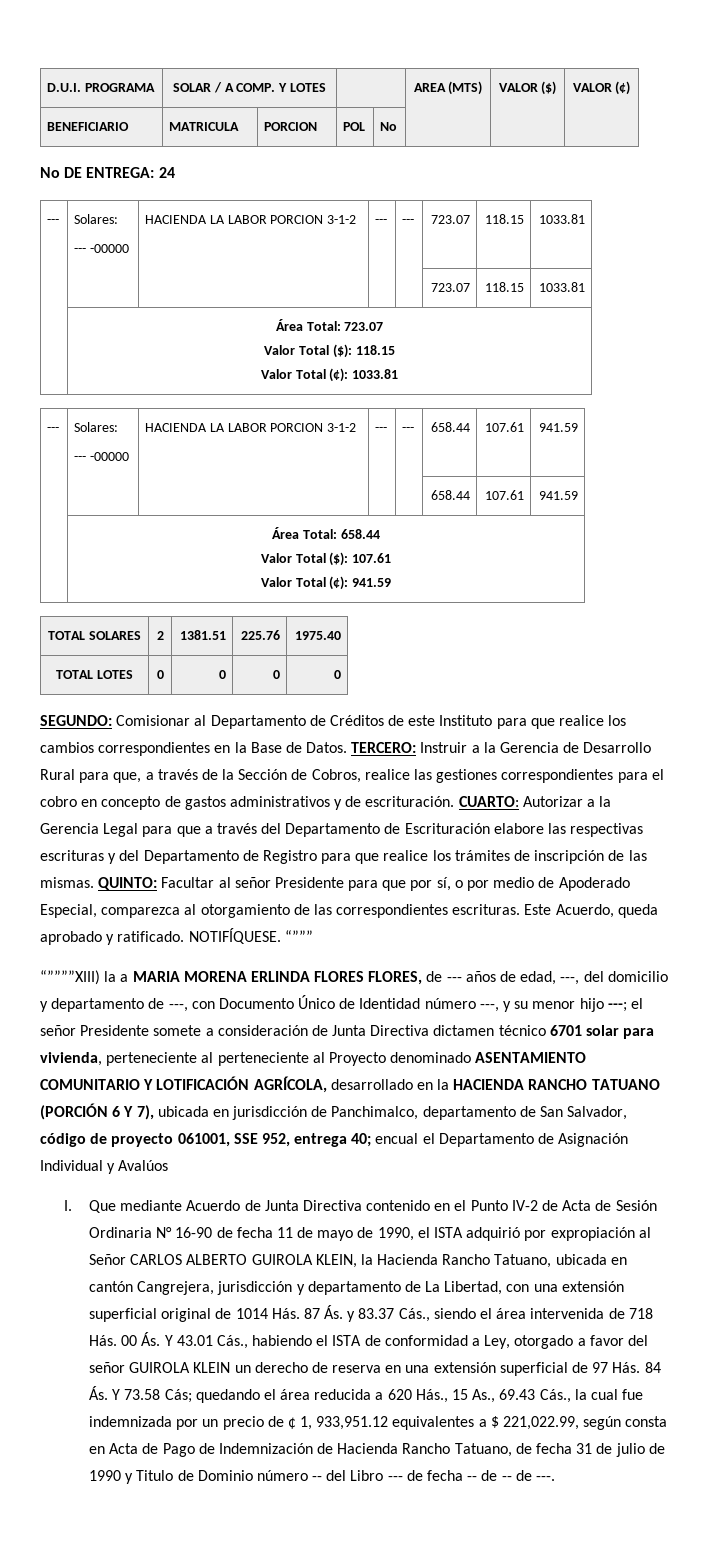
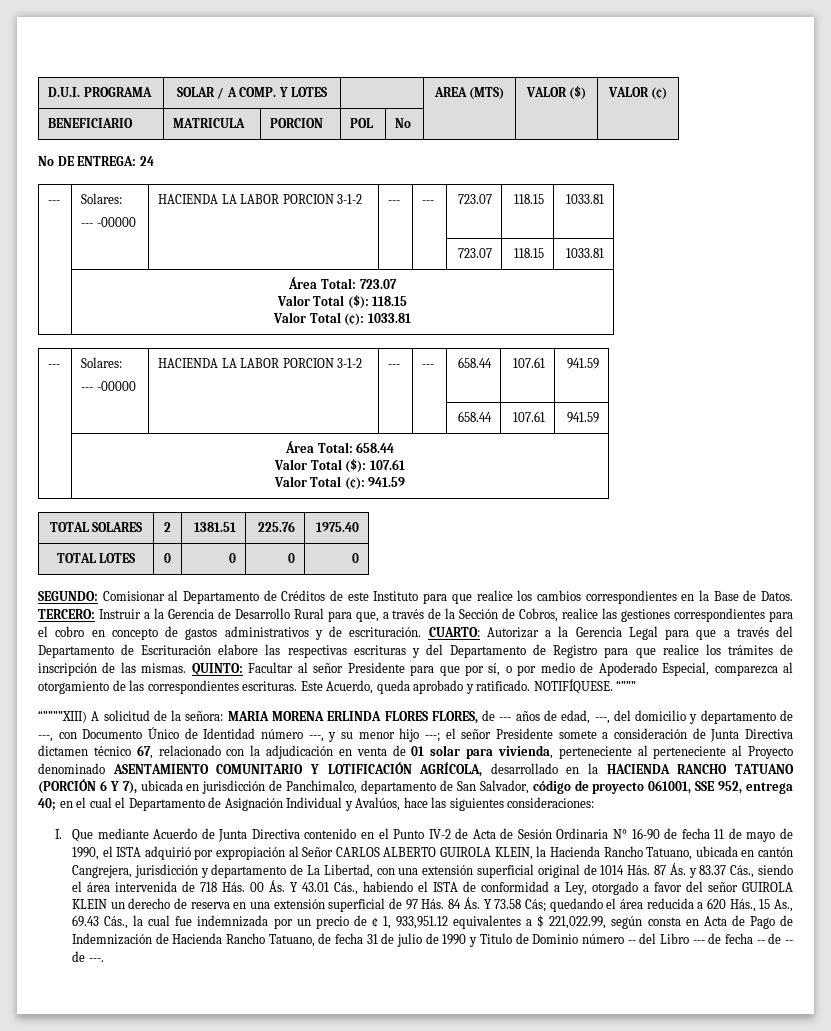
- “””””XIII) la a MARIA MORENA ERLINDA FLORES FLORES, de --- años de edad, ---, del domicilio y departamento de ---, con Documento Único de Identidad número ---, y su menor hijo ---;
+ “””””XIII) A solicitud de la señora: MARIA MORENA ERLINDA FLORES FLORES, de --- años de edad, ---, del domicilio y departamento de ---, con Documento Único de Identidad número ---, y su menor hijo ---;
- el señor Presidente somete a consideración de Junta Directiva dictamen técnico 6701 solar para vivienda, perteneciente al perteneciente al Proyecto denominado ASENTAMIENTO COMUNITARIO Y LOTIFICACIÓN AGRÍCOLA, desarrollado en la HACIENDA RANCHO TATUANO (PORCIÓN 6 Y 7), ubicada en jurisdicción de Panchimalco, departamento de San Salvador, código de proyecto 061001, SSE 952, entrega 40;
+ el señor Presidente somete a consideración de Junta Directiva dictamen técnico 67, relacionado con la adjudicación en venta de 01 solar para vivienda, perteneciente al perteneciente al Proyecto denominado ASENTAMIENTO COMUNITARIO Y LOTIFICACIÓN AGRÍCOLA, desarrollado en la HACIENDA RANCHO TATUANO (PORCIÓN 6 Y 7), ubicada en jurisdicción de Panchimalco, departamento de San Salvador, código de proyecto 061001, SSE 952, entrega 40;
- encual el Departamento de Asignación Individual y Avalúos
+ en el cual el Departamento de Asignación Individual y Avalúos, hace las siguientes consideraciones:

